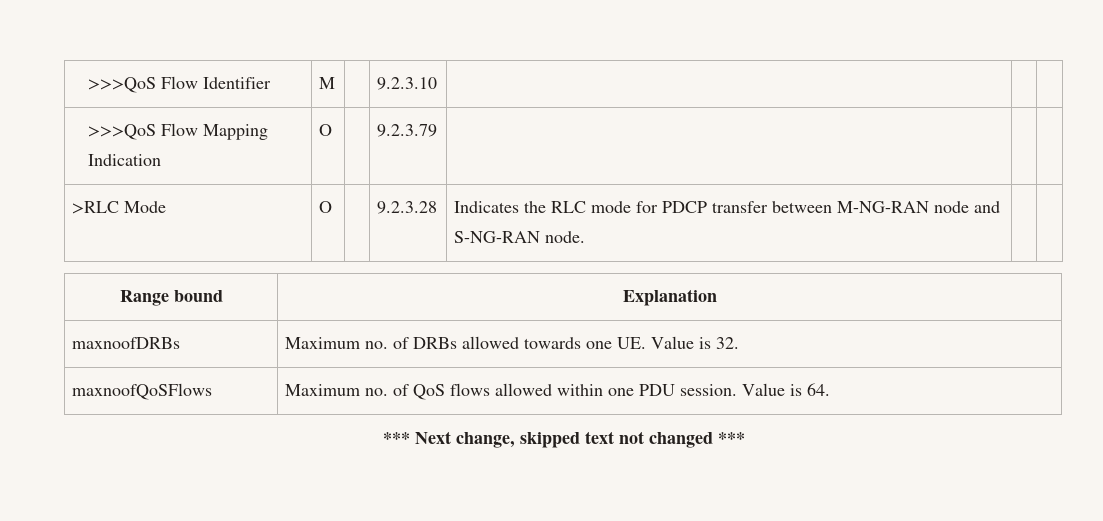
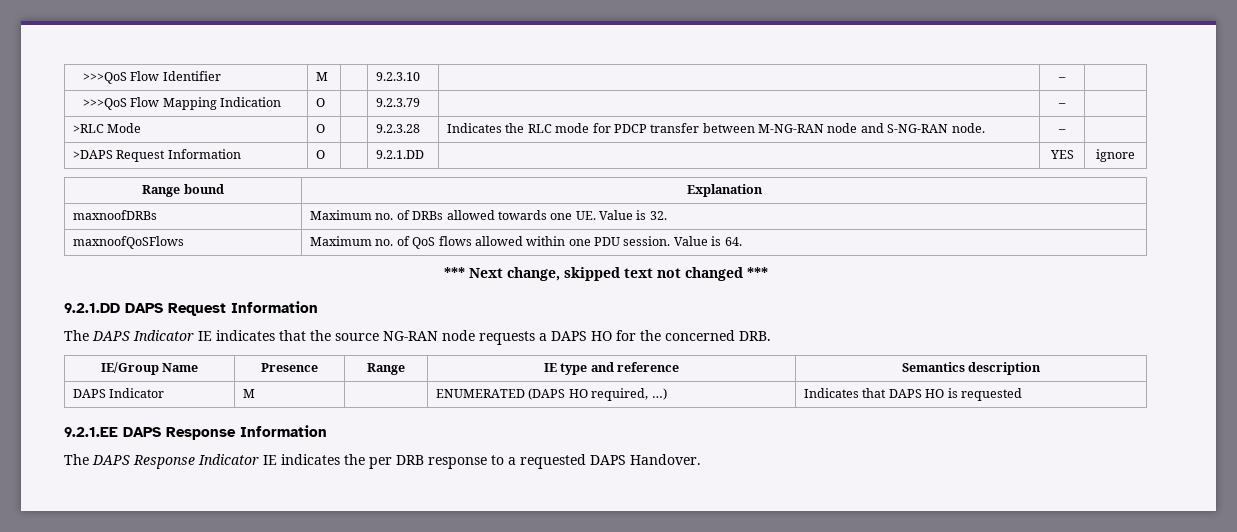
- >>>QoS Flow Identifier | M | | 9.2.3.10 | | |
+ >>>QoS Flow Identifier | M | | 9.2.3.10 | | – |
- >>>QoS Flow Mapping Indication | O | | 9.2.3.79 | | |
+ >>>QoS Flow Mapping Indication | O | | 9.2.3.79 | | – |
- >RLC Mode | O | | 9.2.3.28 | Indicates the RLC mode for PDCP transfer between M-NG-RAN node and S-NG-RAN node. | |
+ >RLC Mode | O | | 9.2.3.28 | Indicates the RLC mode for PDCP transfer between M-NG-RAN node and S-NG-RAN node. | – |
+ >DAPS Request Information | O | | 9.2.1.DD | | YES | ignore
+ 9.2.1.DD DAPS Request Information
+ The DAPS Indicator IE indicates that the source NG-RAN node requests a DAPS HO for the concerned DRB.
+ IE/Group Name | Presence | Range | IE type and reference | Semantics description
+ DAPS Indicator | M | | ENUMERATED (DAPS HO required, …) | Indicates that DAPS HO is requested
+ 9.2.1.EE DAPS Response Information
+ The DAPS Response Indicator IE indicates the per DRB response to a requested DAPS Handover.

